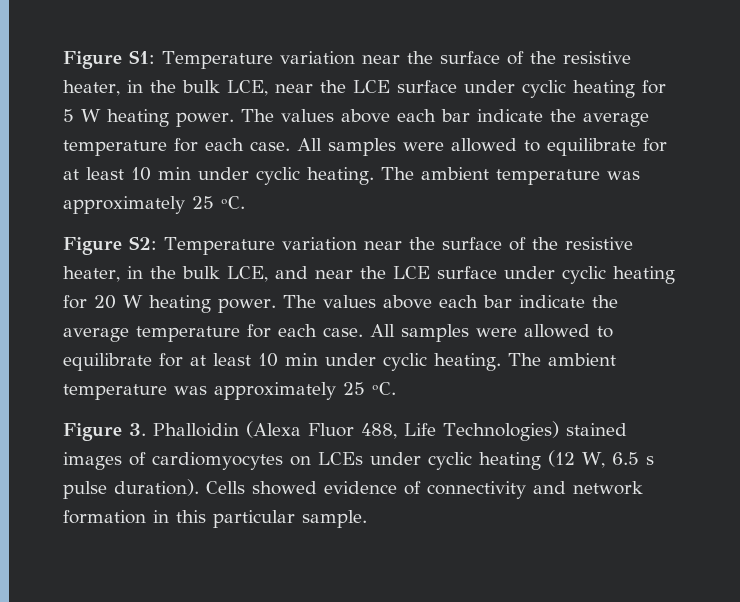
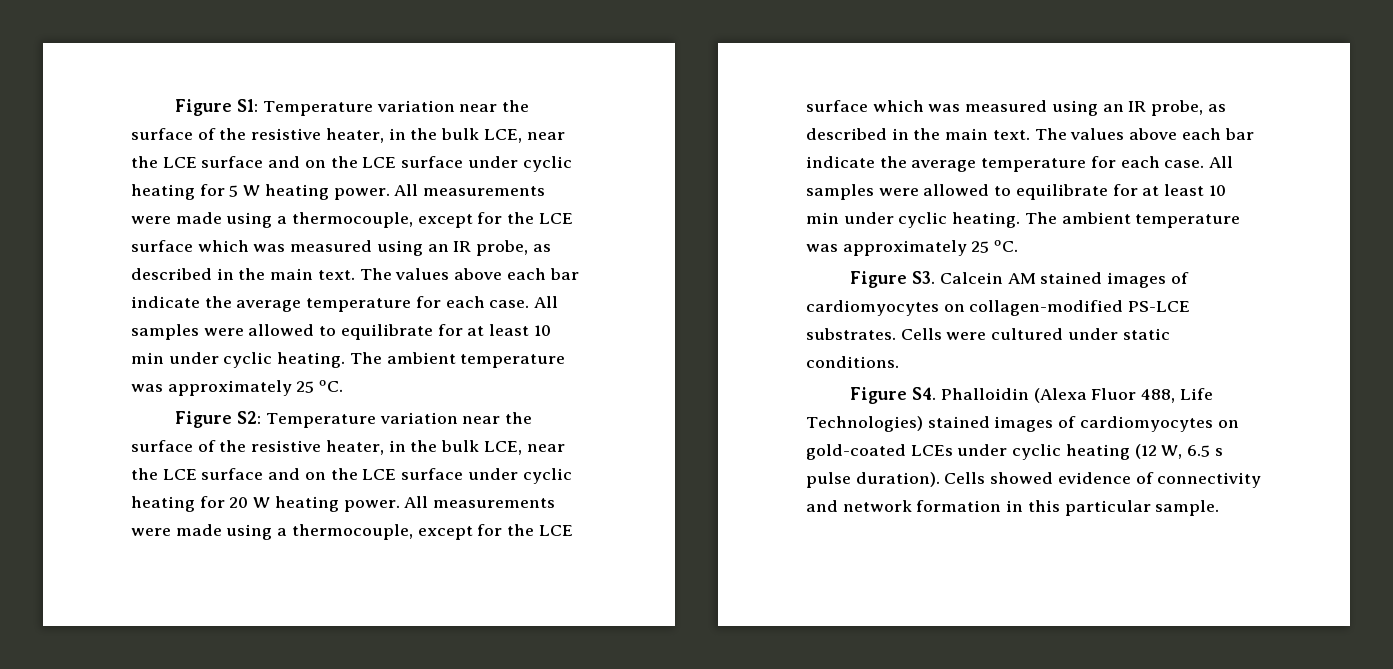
- Figure S1: Temperature variation near the surface of the resistive heater, in the bulk LCE, near the LCE surface under cyclic heating for 5 W heating power.
+ Figure S1: Temperature variation near the surface of the resistive heater, in the bulk LCE, near the LCE surface and on the LCE surface under cyclic heating for 5 W heating power. All measurements were made using a thermocouple, except for the LCE surface which was measured using an IR probe, as described in the main text.
- Figure S2: Temperature variation near the surface of the resistive heater, in the bulk LCE, and near the LCE surface under cyclic heating for 20 W heating power.
+ Figure S2: Temperature variation near the surface of the resistive heater, in the bulk LCE, near the LCE surface and on the LCE surface under cyclic heating for 20 W heating power. All measurements were made using a thermocouple, except for the LCE surface which was measured using an IR probe, as described in the main text.
- Figure 3. Phalloidin (Alexa Fluor 488, Life Technologies) stained images of cardiomyocytes on LCEs under cyclic heating (12 W, 6.5 s pulse duration).
+ Figure S3. Calcein AM stained images of cardiomyocytes on collagen-modified PS-LCE substrates. Cells were cultured under static conditions.
+ Figure S4. Phalloidin (Alexa Fluor 488, Life Technologies) stained images of cardiomyocytes on gold-coated LCEs under cyclic heating (12 W, 6.5 s pulse duration).

